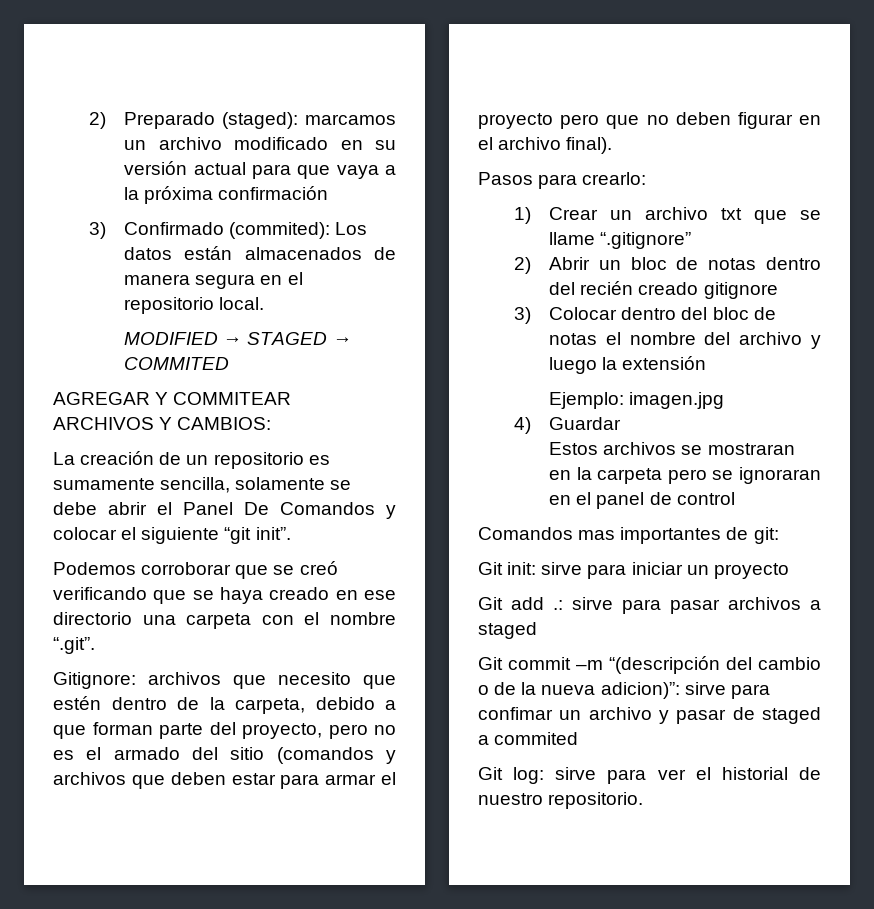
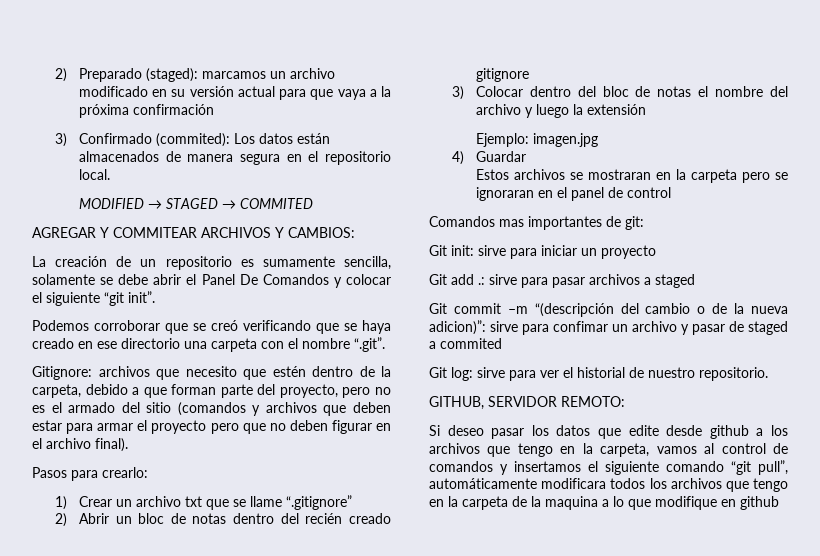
+ GITHUB, SERVIDOR REMOTO:
+ Si deseo pasar los datos que edite desde github a los archivos que tengo en la carpeta, vamos al control de comandos y insertamos el siguiente comando “git pull”, automáticamente modificara todos los archivos que tengo en la carpeta de la maquina a lo que modifique en github

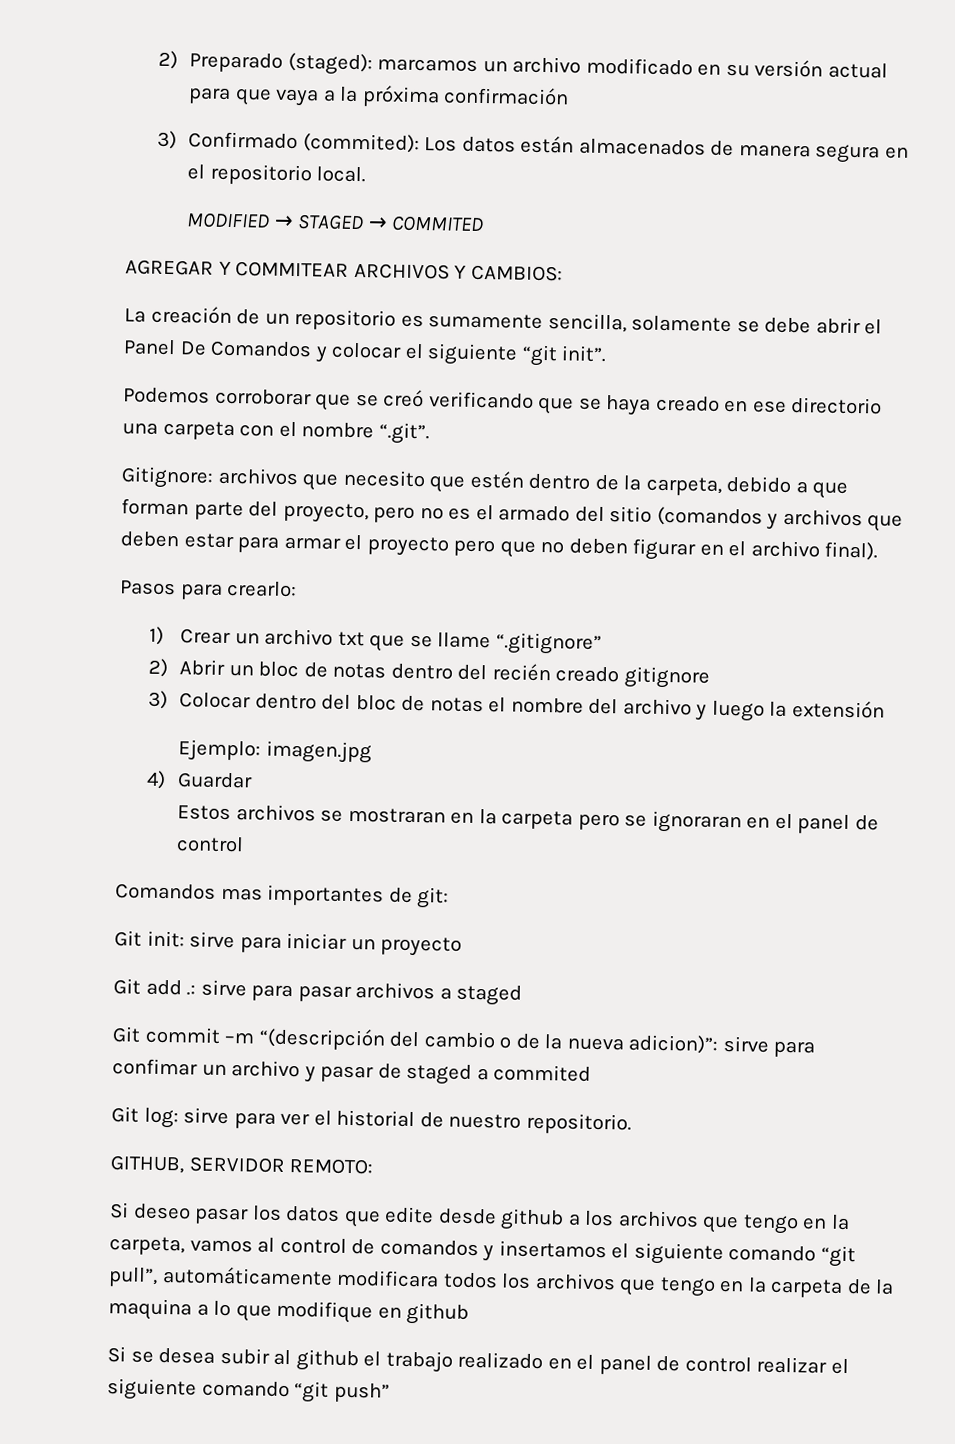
+ Si se desea subir al github el trabajo realizado en el panel de control realizar el siguiente comando “git push”

